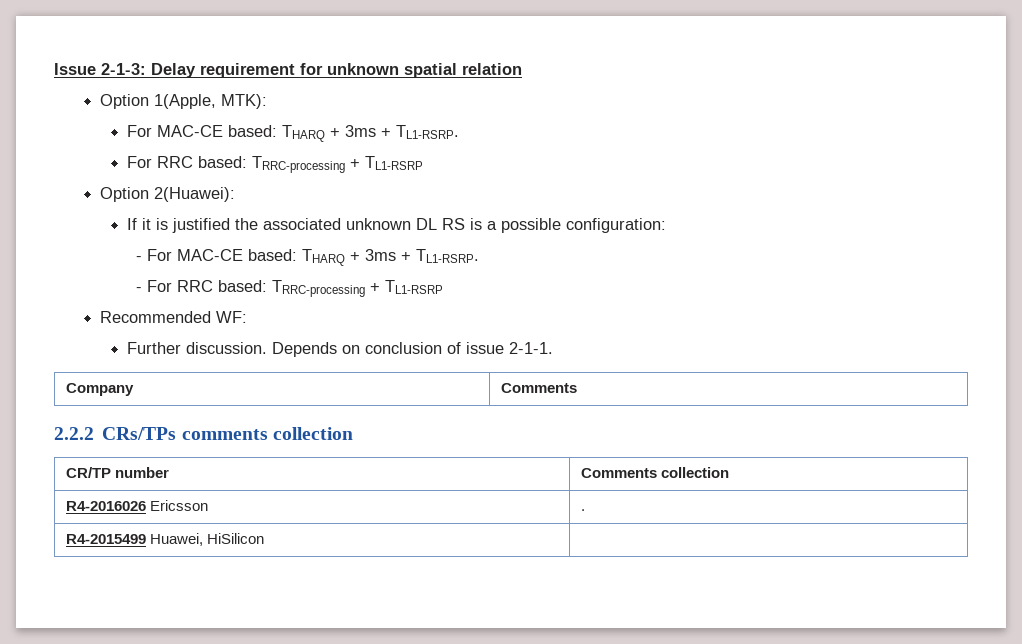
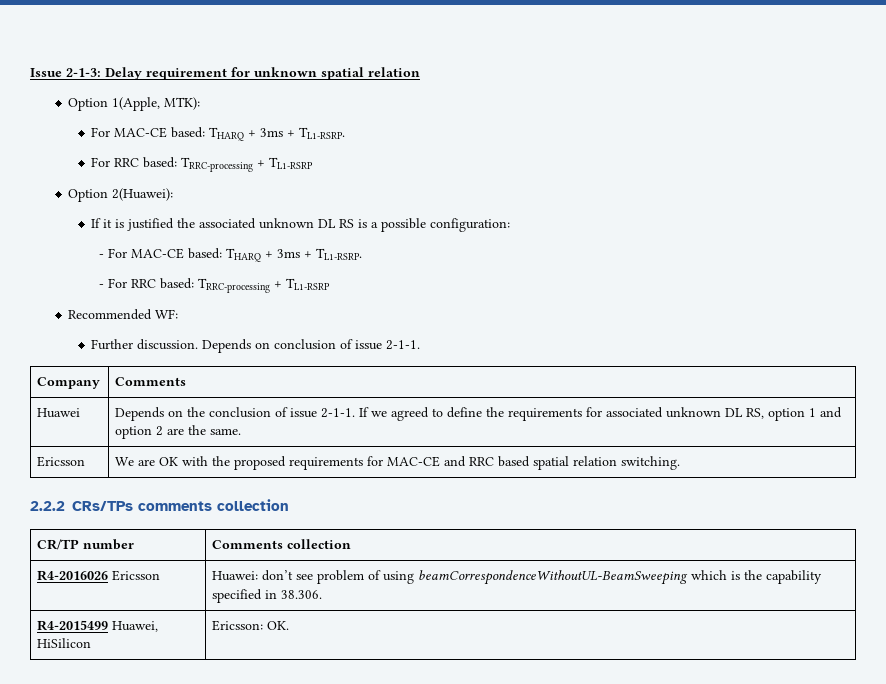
+ Huawei | Depends on the conclusion of issue 2-1-1. If we agreed to define the requirements for associated unknown DL RS, option 1 and option 2 are the same.
+ Ericsson | We are OK with the proposed requirements for MAC-CE and RRC based spatial relation switching.
- R4-2016026 Ericsson | .
+ R4-2016026 Ericsson | Huawei: don’t see problem of using beamCorrespondenceWithoutUL-BeamSweeping which is the capability specified in 38.306.
- R4-2015499 Huawei, HiSilicon |
+ R4-2015499 Huawei, HiSilicon | Ericsson: OK.

